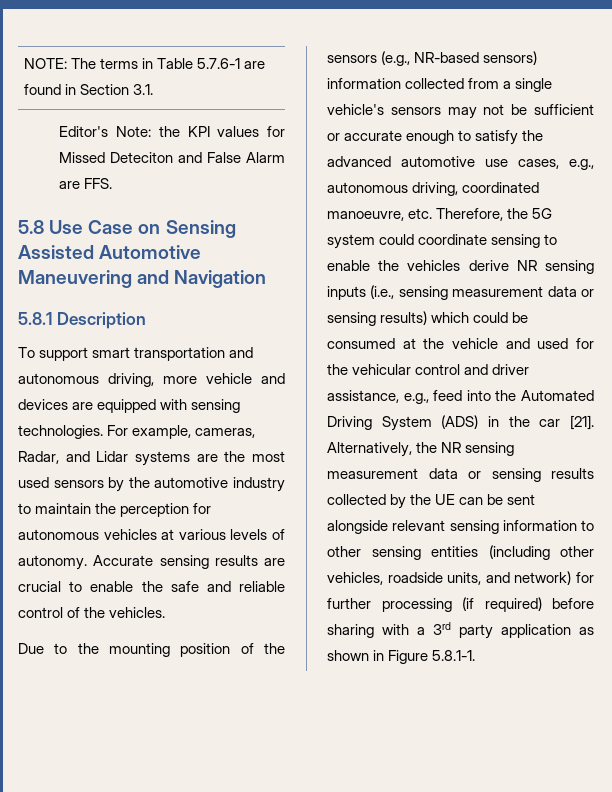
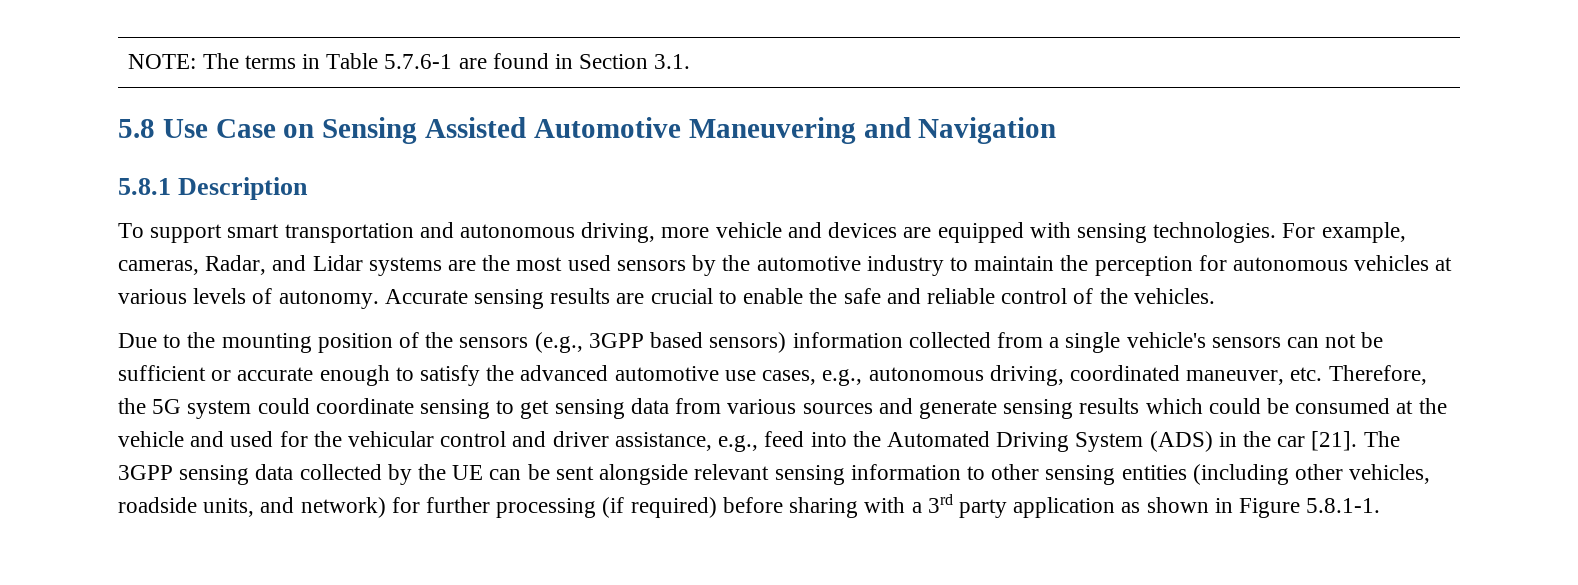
- Editor's Note: the KPI values for Missed Deteciton and False Alarm are FFS.
- Due to the mounting position of the sensors (e.g., NR-based sensors) information collected from a single vehicle's sensors may not be sufficient or accurate enough to satisfy the advanced automotive use cases, e.g., autonomous driving, coordinated manoeuvre, etc. Therefore, the 5G system could coordinate sensing to enable the vehicles derive NR sensing inputs (i.e., sensing measurement data or sensing results) which could be consumed at the vehicle and used for the vehicular control and driver assistance, e.g., feed into the Automated Driving System (ADS) in the car [21].
+ Due to the mounting position of the sensors (e.g., 3GPP based sensors) information collected from a single vehicle's sensors can not be sufficient or accurate enough to satisfy the advanced automotive use cases, e.g., autonomous driving, coordinated maneuver, etc. Therefore, the 5G system could coordinate sensing to get sensing data from various sources and generate sensing results which could be consumed at the vehicle and used for the vehicular control and driver assistance, e.g., feed into the Automated Driving System (ADS) in the car [21].
- Alternatively, the NR sensing measurement data or sensing results collected by the UE can be sent alongside relevant sensing information to other sensing entities (including other vehicles, roadside units, and network) for further processing (if required) before sharing with a 3rd party application as shown in Figure 5.8.1-1.
+ The 3GPP sensing data collected by the UE can be sent alongside relevant sensing information to other sensing entities (including other vehicles, roadside units, and network) for further processing (if required) before sharing with a 3rd party application as shown in Figure 5.8.1-1.

